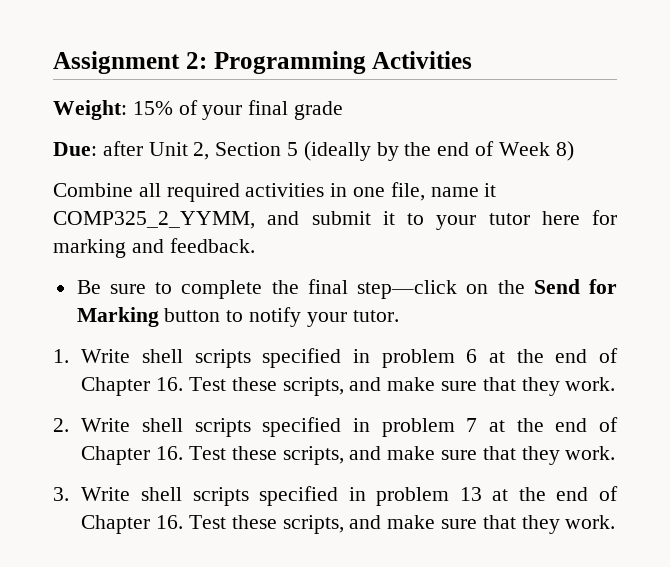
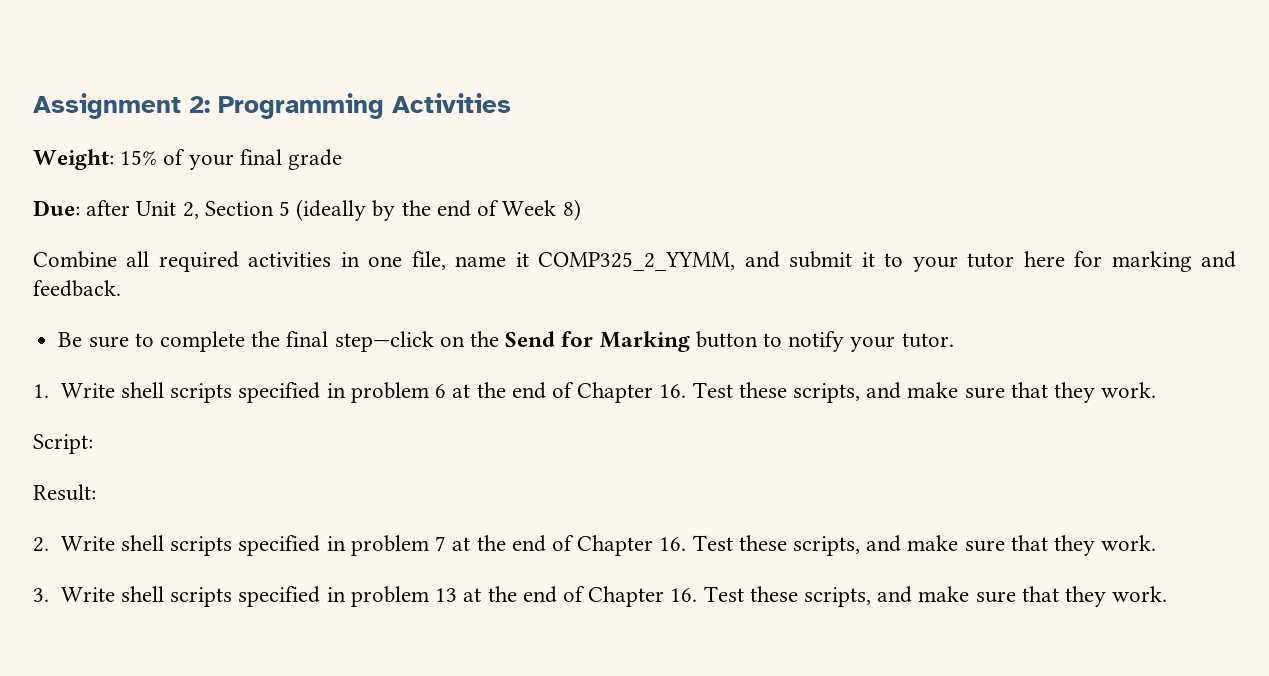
+ Script:
+ Result:

